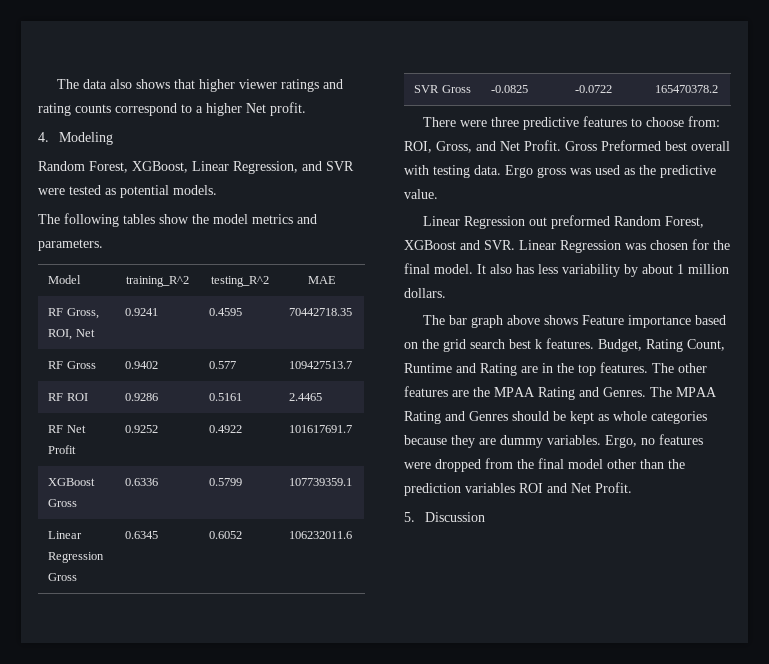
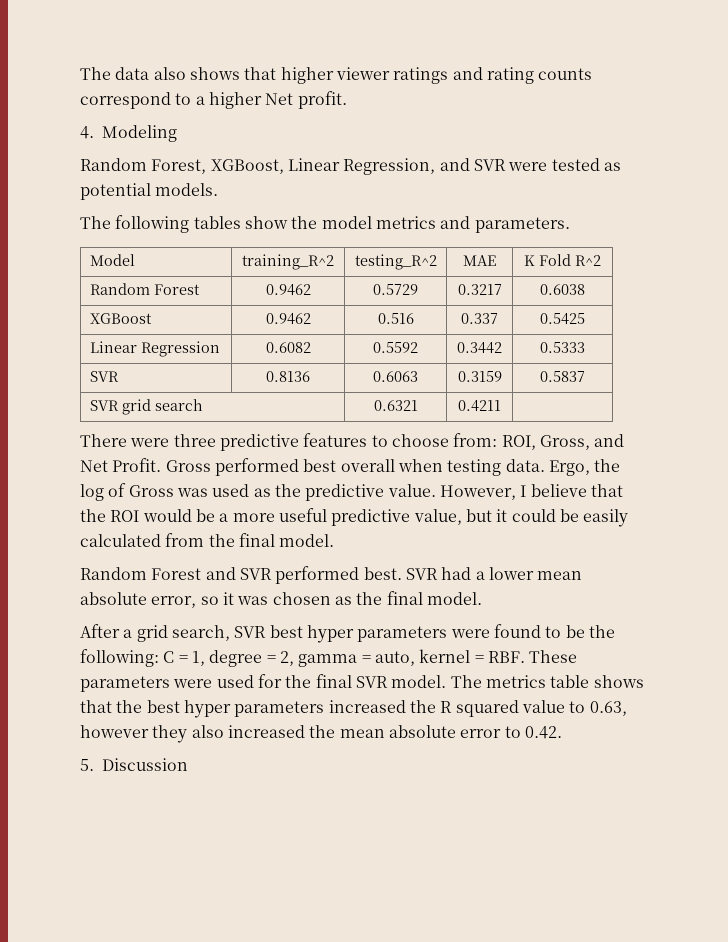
- Model | training_R^2 | testing_R^2 | MAE
- RF Gross, ROI, Net | 0.9241 | 0.4595 | 70442718.35
- RF Gross | 0.9402 | 0.577 | 109427513.7
- RF ROI | 0.9286 | 0.5161 | 2.4465
- RF Net Profit | 0.9252 | 0.4922 | 101617691.7
- XGBoost Gross | 0.6336 | 0.5799 | 107739359.1
- Linear Regression Gross | 0.6345 | 0.6052 | 106232011.6
- SVR Gross | -0.0825 | -0.0722 | 165470378.2
+ Model | training_R^2 | testing_R^2 | MAE | K Fold R^2
+ Random Forest | 0.9462 | 0.5729 | 0.3217 | 0.6038
+ XGBoost | 0.9462 | 0.516 | 0.337 | 0.5425
+ Linear Regression | 0.6082 | 0.5592 | 0.3442 | 0.5333
+ SVR | 0.8136 | 0.6063 | 0.3159 | 0.5837
+ SVR grid search | 0.6321 | 0.4211 |
- Gross Preformed best overall with testing data.
+ Gross performed best overall when testing data.
- Ergo gross was used as the predictive value.
- Linear Regression out preformed Random Forest, XGBoost and SVR. Linear Regression was chosen for the final model. It also has less variability by about 1 million dollars.
- The bar graph above shows Feature importance based on the grid search best k features. Budget, Rating Count, Runtime and Rating are in the top features. The other features are the MPAA Rating and Genres. The MPAA Rating and Genres should be kept as whole categories because they are dummy variables. Ergo, no features were dropped from the final model other than the prediction variables ROI and Net Profit.
+ Ergo, the log of Gross was used as the predictive value. However, I believe that the ROI would be a more useful predictive value, but it could be easily calculated from the final model.
+ Random Forest and SVR performed best. SVR had a lower mean absolute error, so it was chosen as the final model.
+ After a grid search, SVR best hyper parameters were found to be the following: C = 1, degree = 2, gamma = auto, kernel = RBF. These parameters were used for the final SVR model. The metrics table shows that the best hyper parameters increased the R squared value to 0.63, however they also increased the mean absolute error to 0.42.

